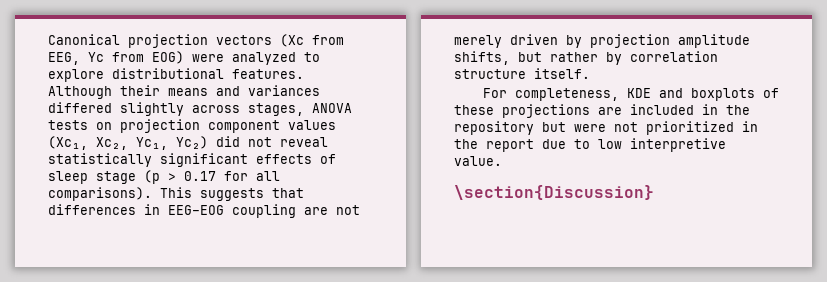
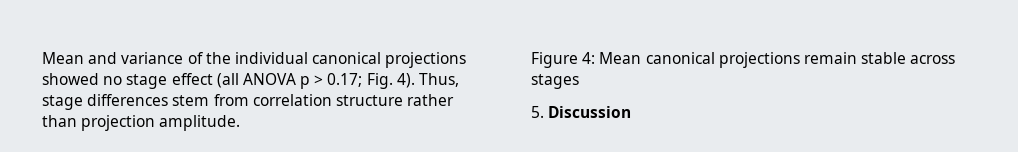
- Canonical projection vectors (Xc from EEG, Yc from EOG) were analyzed to explore distributional features. Although their means and variances differed slightly across stages, ANOVA tests on projection component values (Xc₁, Xc₂, Yc₁, Yc₂) did not reveal statistically significant effects of sleep stage (p > 0.17 for all comparisons). This suggests that differences in EEG–EOG coupling are not merely driven by projection amplitude shifts, but rather by correlation structure itself.
- For completeness, KDE and boxplots of these projections are included in the repository but were not prioritized in the report due to low interpretive value.
- \section{Discussion}
+ Mean and variance of the individual canonical projections showed no stage effect (all ANOVA p > 0.17; Fig. 4). Thus, stage differences stem from correlation structure rather than projection amplitude.
+ Figure 4: Mean canonical projections remain stable across stages
+ 5. Discussion

